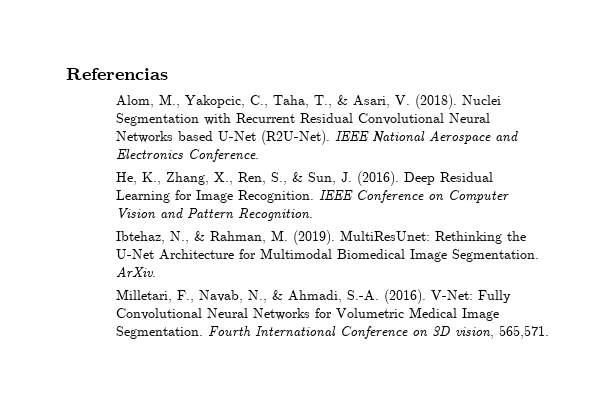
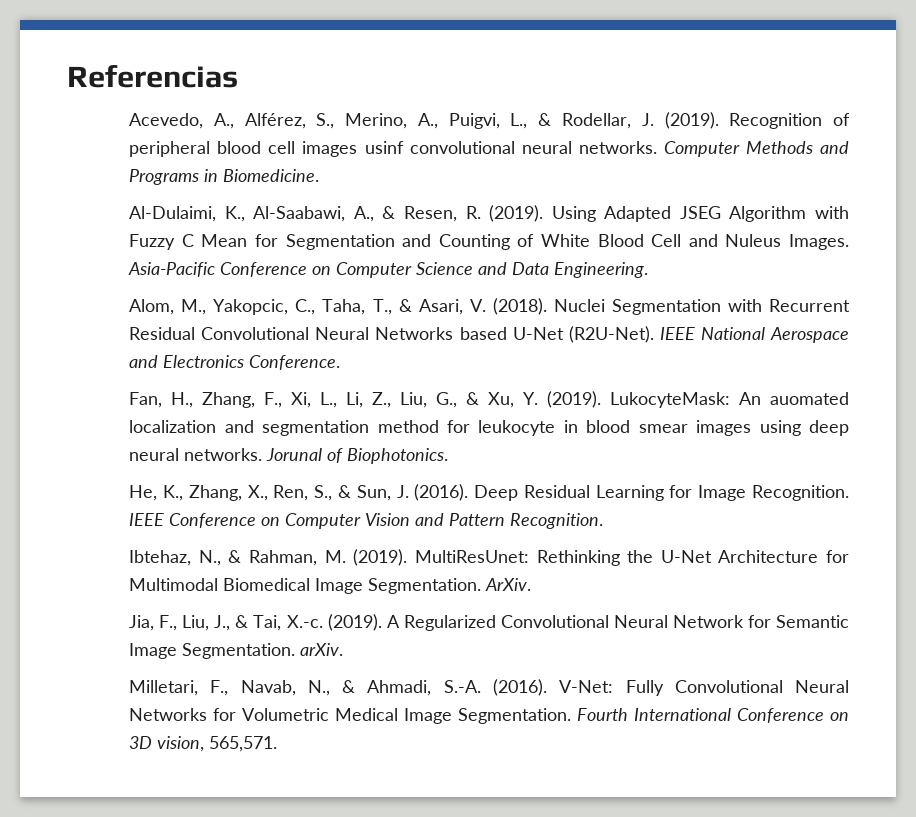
+ Acevedo, A., Alférez, S., Merino, A., Puigvi, L., & Rodellar, J. (2019). Recognition of peripheral blood cell images usinf convolutional neural networks. Computer Methods and Programs in Biomedicine.
+ Al-Dulaimi, K., Al-Saabawi, A., & Resen, R. (2019). Using Adapted JSEG Algorithm with Fuzzy C Mean for Segmentation and Counting of White Blood Cell and Nuleus Images. Asia-Pacific Conference on Computer Science and Data Engineering.
+ Fan, H., Zhang, F., Xi, L., Li, Z., Liu, G., & Xu, Y. (2019). LukocyteMask: An auomated localization and segmentation method for leukocyte in blood smear images using deep neural networks. Jorunal of Biophotonics.
+ Jia, F., Liu, J., & Tai, X.-c. (2019). A Regularized Convolutional Neural Network for Semantic Image Segmentation. arXiv.

